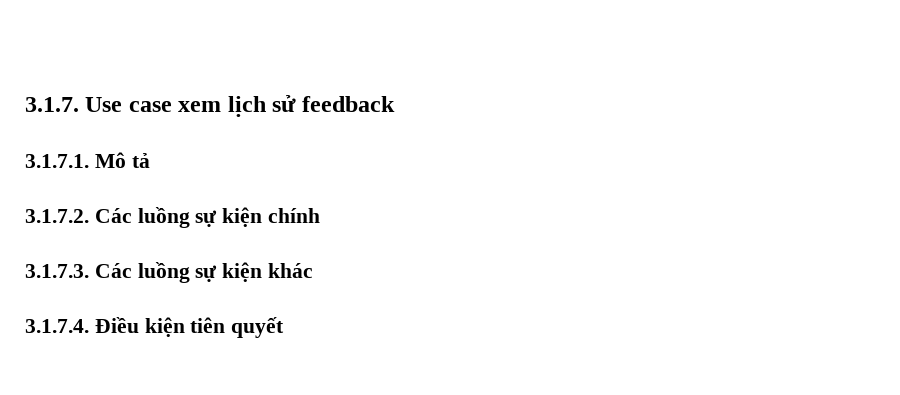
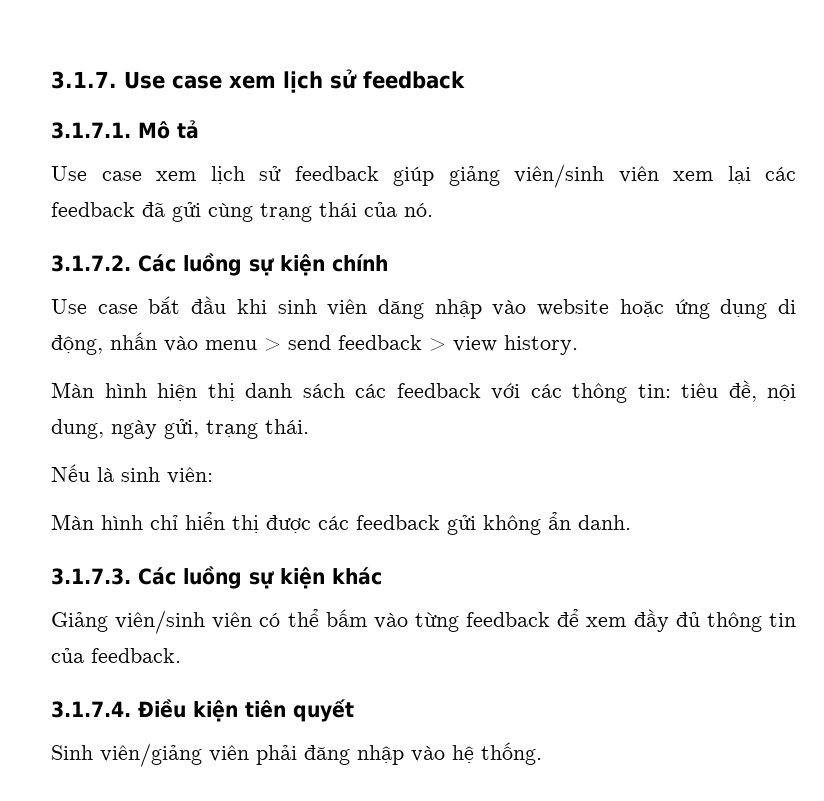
+ Use case xem lịch sử feedback giúp giảng viên/sinh viên xem lại các feedback đã gửi cùng trạng thái của nó.
+ Use case bắt đầu khi sinh viên dăng nhập vào website hoặc ứng dụng di động, nhấn vào menu > send feedback > view history.
+ Màn hình hiện thị danh sách các feedback với các thông tin: tiêu đề, nội dung, ngày gửi, trạng thái.
+ Nếu là sinh viên:
+ Màn hình chỉ hiển thị được các feedback gửi không ẩn danh.
+ Giảng viên/sinh viên có thể bấm vào từng feedback để xem đầy đủ thông tin của feedback.
+ Sinh viên/giảng viên phải đăng nhập vào hệ thống.

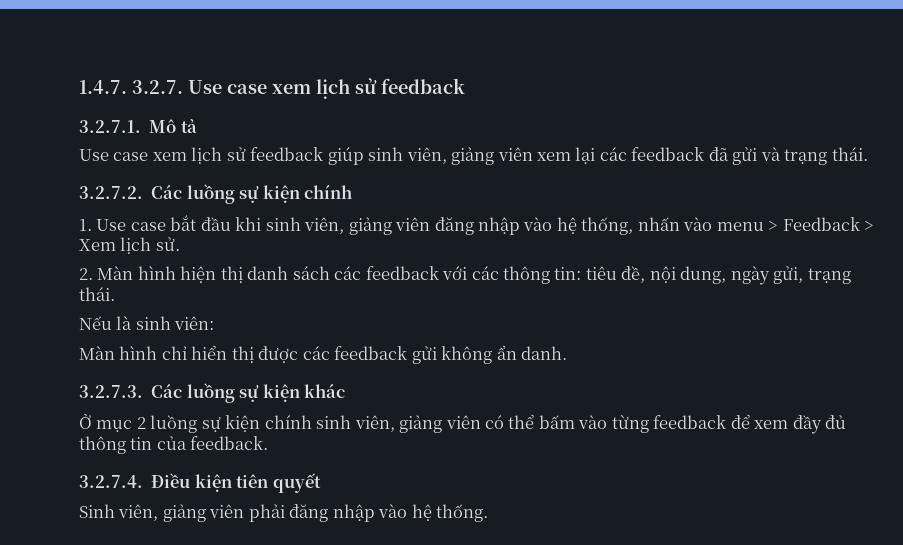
- 3.1.7. Use case xem lịch sử feedback
+ 1.4.7. 3.2.7. Use case xem lịch sử feedback
- 3.1.7.1. Mô tả
+ 3.2.7.1. Mô tả
- Use case xem lịch sử feedback giúp giảng viên/sinh viên xem lại các feedback đã gửi cùng trạng thái của nó.
- 3.1.7.2. Các luồng sự kiện chính
+ Use case xem lịch sử feedback giúp sinh viên, giảng viên xem lại các feedback đã gửi và trạng thái.
+ 3.2.7.2. Các luồng sự kiện chính
- Use case bắt đầu khi sinh viên dăng nhập vào website hoặc ứng dụng di động, nhấn vào menu > send feedback > view history.
- Màn hình hiện thị danh sách các feedback với các thông tin: tiêu đề, nội dung, ngày gửi, trạng thái.
+ 1. Use case bắt đầu khi sinh viên, giảng viên đăng nhập vào hệ thống, nhấn vào menu > Feedback > Xem lịch sử.
+ 2. Màn hình hiện thị danh sách các feedback với các thông tin: tiêu đề, nội dung, ngày gửi, trạng thái.
- 3.1.7.3. Các luồng sự kiện khác
+ 3.2.7.3. Các luồng sự kiện khác
- Giảng viên/sinh viên có thể bấm vào từng feedback để xem đầy đủ thông tin của feedback.
+ Ở mục 2 luồng sự kiện chính sinh viên, giảng viên có thể bấm vào từng feedback để xem đầy đủ thông tin của feedback.
- 3.1.7.4. Điều kiện tiên quyết
+ 3.2.7.4. Điều kiện tiên quyết
- Sinh viên/giảng viên phải đăng nhập vào hệ thống.
+ Sinh viên, giảng viên phải đăng nhập vào hệ thống.

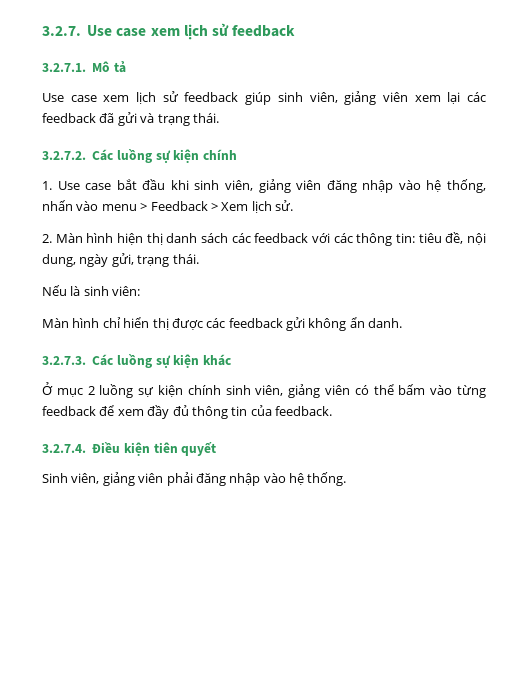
- 1.4.7. 3.2.7. Use case xem lịch sử feedback
+ 3.2.7. Use case xem lịch sử feedback

